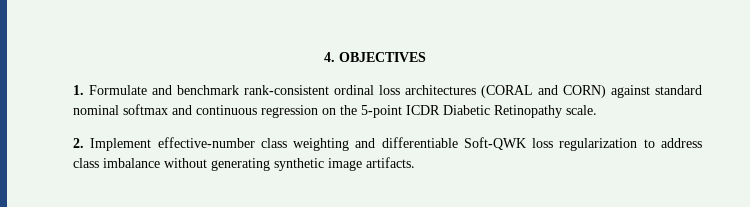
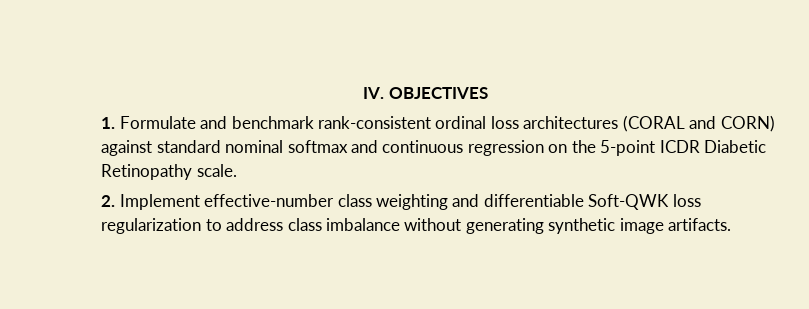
- 4. OBJECTIVES
+ IV. OBJECTIVES

